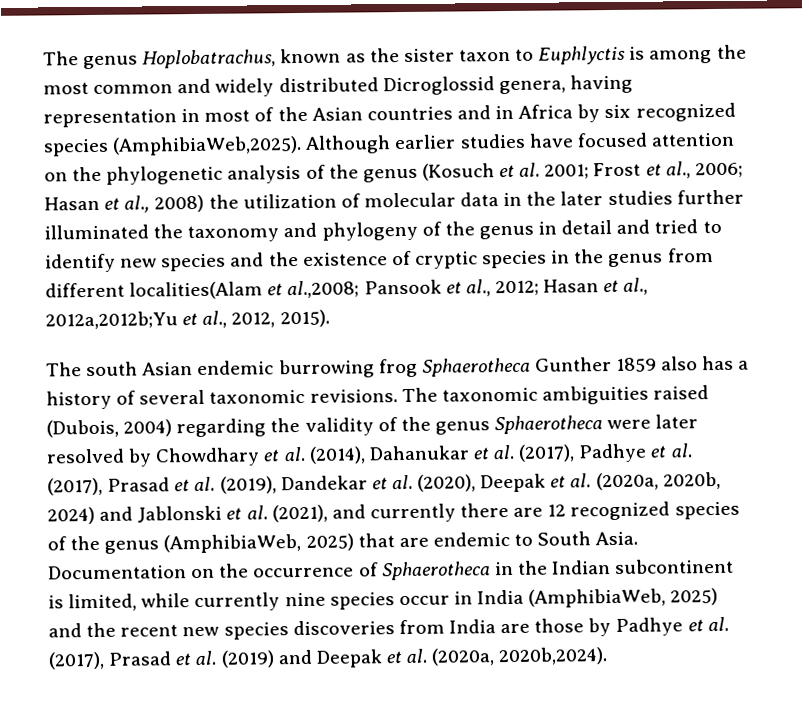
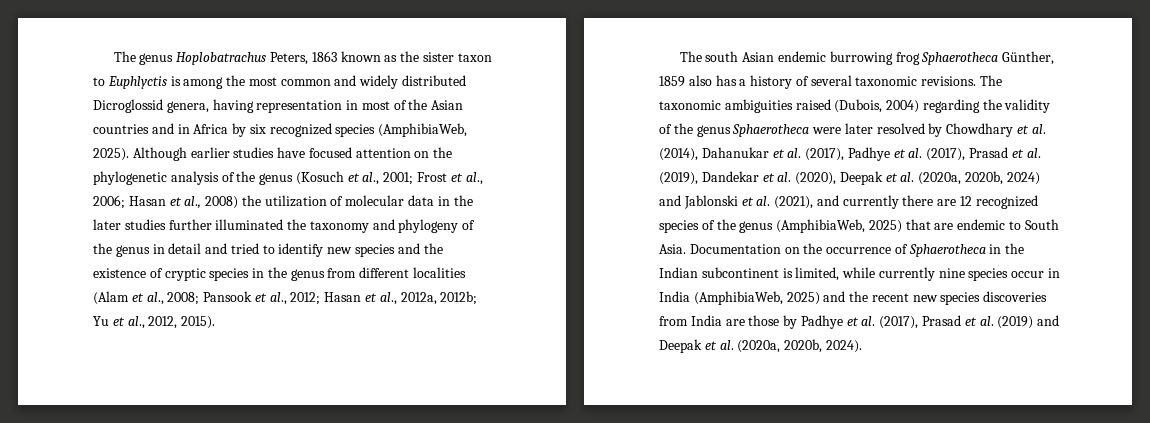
- The genus Hoplobatrachus, known as the sister taxon to Euphlyctis is among the most common and widely distributed Dicroglossid genera, having representation in most of the Asian countries and in Africa by six recognized species (AmphibiaWeb,2025).
+ The genus Hoplobatrachus Peters, 1863 known as the sister taxon to Euphlyctis is among the most common and widely distributed Dicroglossid genera, having representation in most of the Asian countries and in Africa by six recognized species (AmphibiaWeb, 2025).
- Although earlier studies have focused attention on the phylogenetic analysis of the genus (Kosuch et al. 2001;
+ Although earlier studies have focused attention on the phylogenetic analysis of the genus (Kosuch et al., 2001;
- Hasan et al., 2008) the utilization of molecular data in the later studies further illuminated the taxonomy and phylogeny of the genus in detail and tried to identify new species and the existence of cryptic species in the genus from different localities(Alam et al.,2008;
+ Hasan et al., 2008) the utilization of molecular data in the later studies further illuminated the taxonomy and phylogeny of the genus in detail and tried to identify new species and the existence of cryptic species in the genus from different localities (Alam et al., 2008;
- Hasan et al., 2012a,2012b;Yu et al., 2012, 2015).
+ Hasan et al., 2012a, 2012b; Yu et al., 2012, 2015).
- The south Asian endemic burrowing frog Sphaerotheca Gunther 1859 also has a history of several taxonomic revisions.
+ The south Asian endemic burrowing frog Sphaerotheca Günther, 1859 also has a history of several taxonomic revisions.
- Documentation on the occurrence of Sphaerotheca in the Indian subcontinent is limited, while currently nine species occur in India (AmphibiaWeb, 2025) and the recent new species discoveries from India are those by Padhye et al. (2017), Prasad et al. (2019) and Deepak et al. (2020a, 2020b,2024).
+ Documentation on the occurrence of Sphaerotheca in the Indian subcontinent is limited, while currently nine species occur in India (AmphibiaWeb, 2025) and the recent new species discoveries from India are those by Padhye et al. (2017), Prasad et al. (2019) and Deepak et al. (2020a, 2020b, 2024).

